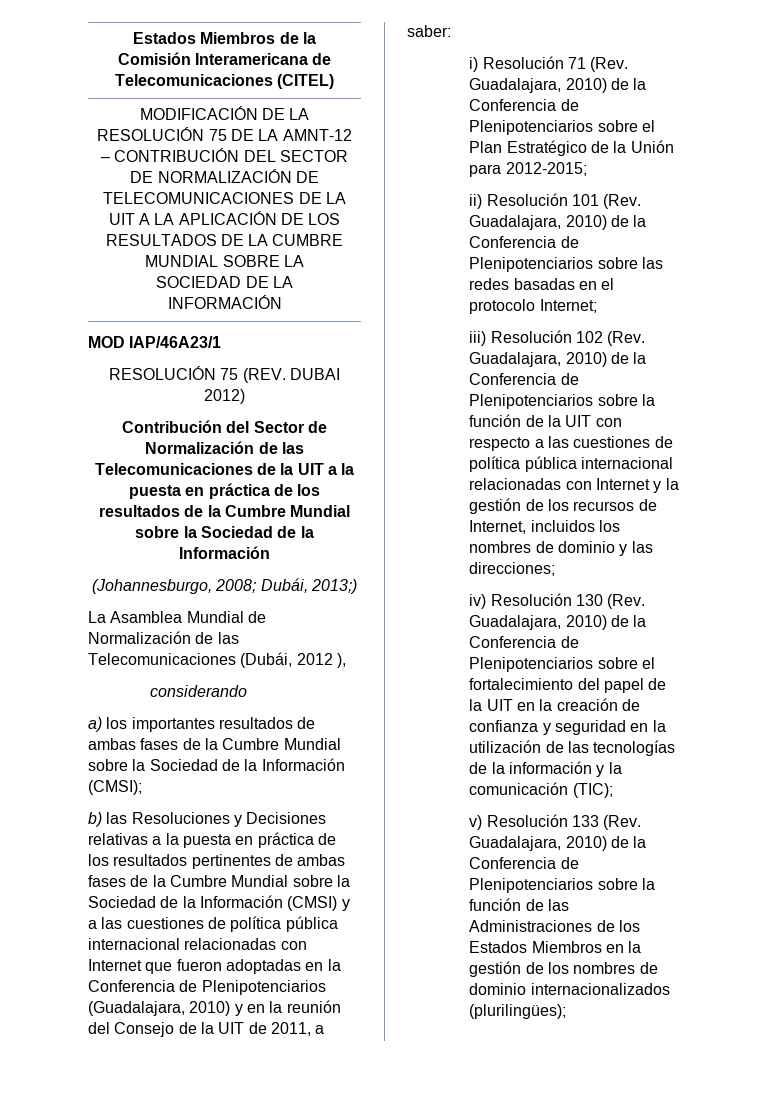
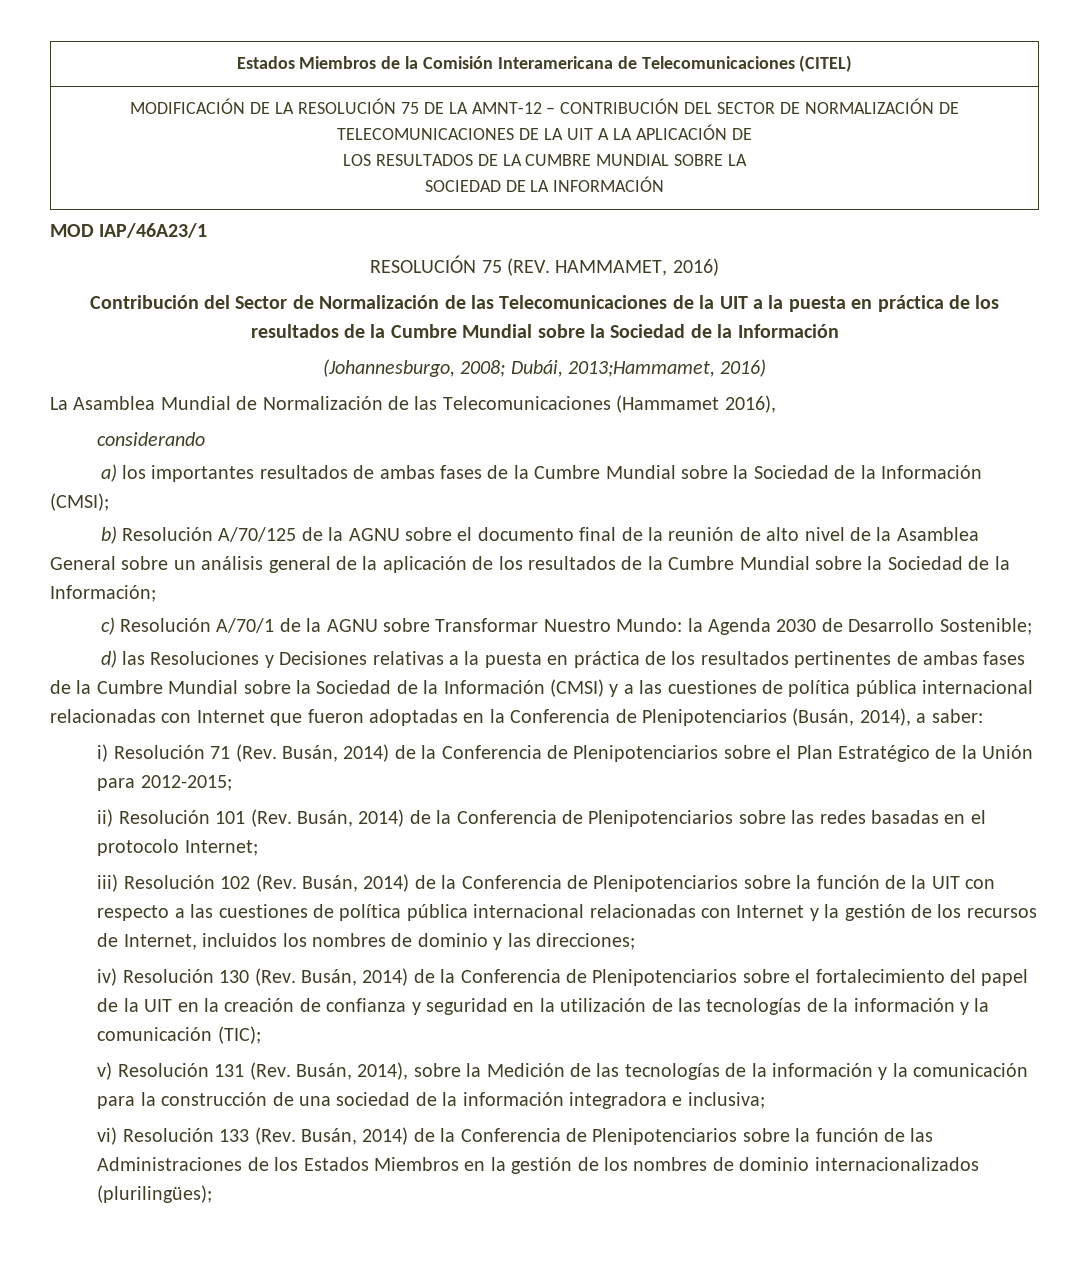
- MODIFICACIÓN DE LA RESOLUCIÓN 75 DE LA AMNT-12 – CONTRIBUCIÓN DEL SECTOR DE NORMALIZACIÓN DE TELECOMUNICACIONES DE LA UIT A LA APLICACIÓN DE LOS RESULTADOS DE LA CUMBRE MUNDIAL SOBRE LA
+ MODIFICACIÓN DE LA RESOLUCIÓN 75 DE LA AMNT-12 – CONTRIBUCIÓN DEL SECTOR DE NORMALIZACIÓN DE TELECOMUNICACIONES DE LA UIT A LA APLICACIÓN DE
+ LOS RESULTADOS DE LA CUMBRE MUNDIAL SOBRE LA
- RESOLUCIÓN 75 (REV. DUBAI 2012)
+ RESOLUCIÓN 75 (REV. HAMMAMET, 2016)
- (Johannesburgo, 2008; Dubái, 2013;)
+ (Johannesburgo, 2008; Dubái, 2013;Hammamet, 2016)
- La Asamblea Mundial de Normalización de las Telecomunicaciones (Dubái, 2012 ),
+ La Asamblea Mundial de Normalización de las Telecomunicaciones (Hammamet 2016),
- b) las Resoluciones y Decisiones relativas a la puesta en práctica de los resultados pertinentes de ambas fases de la Cumbre Mundial sobre la Sociedad de la Información (CMSI) y a las cuestiones de política pública internacional relacionadas con Internet que fueron adoptadas en la Conferencia de Plenipotenciarios (Guadalajara, 2010) y en la reunión del Consejo de la UIT de 2011, a saber:
+ b) Resolución A/70/125 de la AGNU sobre el documento final de la reunión de alto nivel de la Asamblea General sobre un análisis general de la aplicación de los resultados de la Cumbre Mundial sobre la Sociedad de la Información;
+ c) Resolución A/70/1 de la AGNU sobre Transformar Nuestro Mundo: la Agenda 2030 de Desarrollo Sostenible;
+ d) las Resoluciones y Decisiones relativas a la puesta en práctica de los resultados pertinentes de ambas fases de la Cumbre Mundial sobre la Sociedad de la Información (CMSI) y a las cuestiones de política pública internacional relacionadas con Internet que fueron adoptadas en la Conferencia de Plenipotenciarios (Busán, 2014), a saber:
- i) Resolución 71 (Rev. Guadalajara, 2010) de la Conferencia de Plenipotenciarios sobre el Plan Estratégico de la Unión para 2012-2015;
+ i) Resolución 71 (Rev. Busán, 2014) de la Conferencia de Plenipotenciarios sobre el Plan Estratégico de la Unión para 2012-2015;
- ii) Resolución 101 (Rev. Guadalajara, 2010) de la Conferencia de Plenipotenciarios sobre las redes basadas en el protocolo Internet;
+ ii) Resolución 101 (Rev. Busán, 2014) de la Conferencia de Plenipotenciarios sobre las redes basadas en el protocolo Internet;
- iii) Resolución 102 (Rev. Guadalajara, 2010) de la Conferencia de Plenipotenciarios sobre la función de la UIT con respecto a las cuestiones de política pública internacional relacionadas con Internet y la gestión de los recursos de Internet, incluidos los nombres de dominio y las direcciones;
+ iii) Resolución 102 (Rev. Busán, 2014) de la Conferencia de Plenipotenciarios sobre la función de la UIT con respecto a las cuestiones de política pública internacional relacionadas con Internet y la gestión de los recursos de Internet, incluidos los nombres de dominio y las direcciones;
- iv) Resolución 130 (Rev. Guadalajara, 2010) de la Conferencia de Plenipotenciarios sobre el fortalecimiento del papel de la UIT en la creación de confianza y seguridad en la utilización de las tecnologías de la información y la comunicación (TIC);
+ iv) Resolución 130 (Rev. Busán, 2014) de la Conferencia de Plenipotenciarios sobre el fortalecimiento del papel de la UIT en la creación de confianza y seguridad en la utilización de las tecnologías de la información y la comunicación (TIC);
- v) Resolución 133 (Rev. Guadalajara, 2010) de la Conferencia de Plenipotenciarios sobre la función de las Administraciones de los Estados Miembros en la gestión de los nombres de dominio internacionalizados (plurilingües);
+ v) Resolución 131 (Rev. Busán, 2014), sobre la Medición de las tecnologías de la información y la comunicación para la construcción de una sociedad de la información integradora e inclusiva;
+ vi) Resolución 133 (Rev. Busán, 2014) de la Conferencia de Plenipotenciarios sobre la función de las Administraciones de los Estados Miembros en la gestión de los nombres de dominio internacionalizados (plurilingües);

